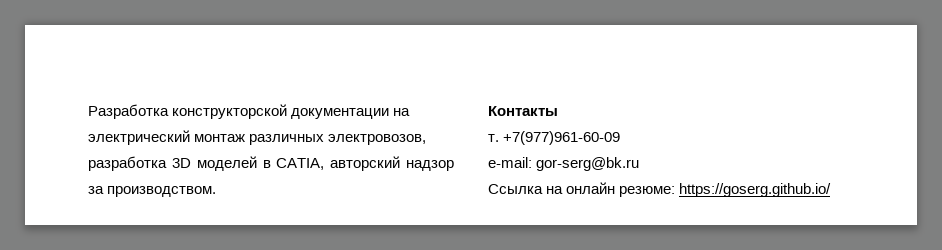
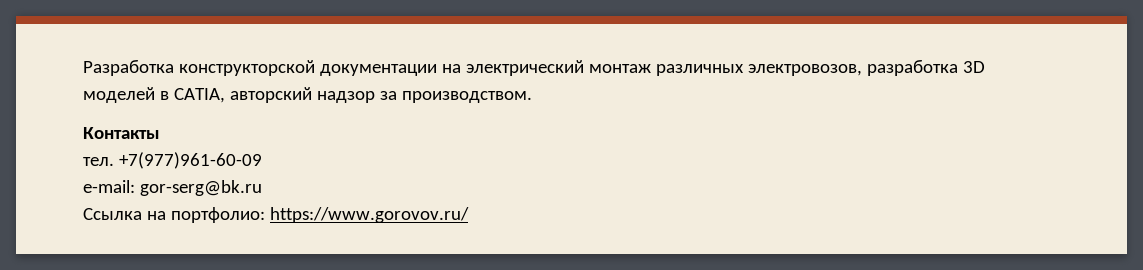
- т. +7(977)961-60-09
+ тел. +7(977)961-60-09
- Ссылка на онлайн резюме: https://goserg.github.io/
+ Ссылка на портфолио: https://www.gorovov.ru/

